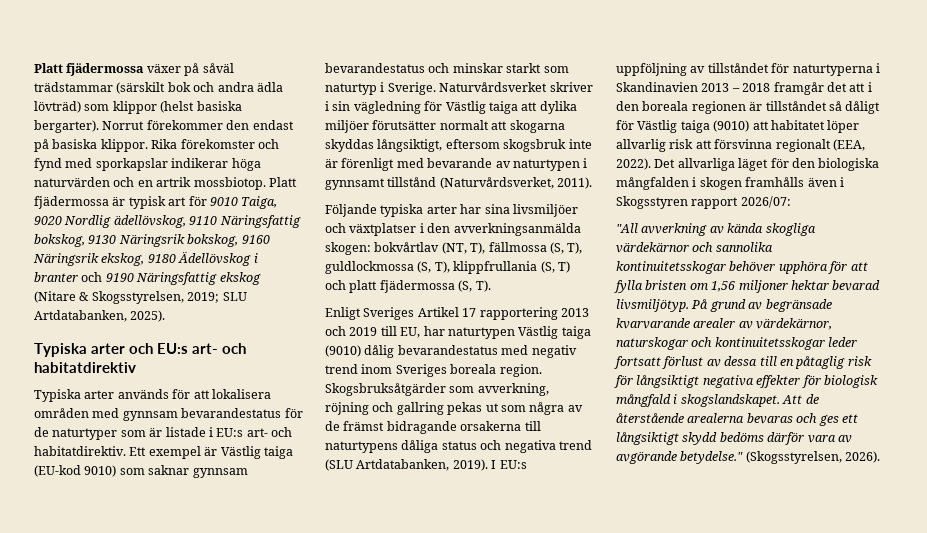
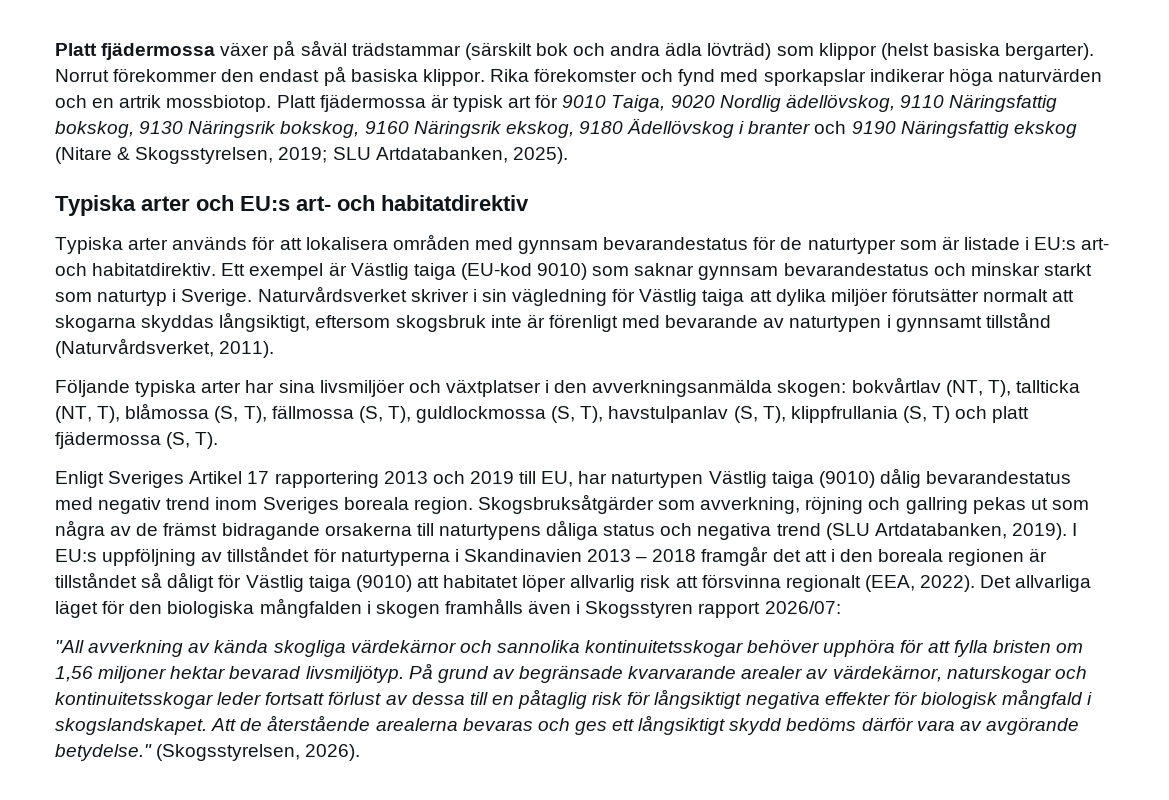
- Följande typiska arter har sina livsmiljöer och växtplatser i den avverkningsanmälda skogen: bokvårtlav (NT, T), fällmossa (S, T), guldlockmossa (S, T), klippfrullania (S, T) och platt fjädermossa (S, T).
+ Följande typiska arter har sina livsmiljöer och växtplatser i den avverkningsanmälda skogen: bokvårtlav (NT, T), tallticka (NT, T), blåmossa (S, T), fällmossa (S, T), guldlockmossa (S, T), havstulpanlav (S, T), klippfrullania (S, T) och platt fjädermossa (S, T).

